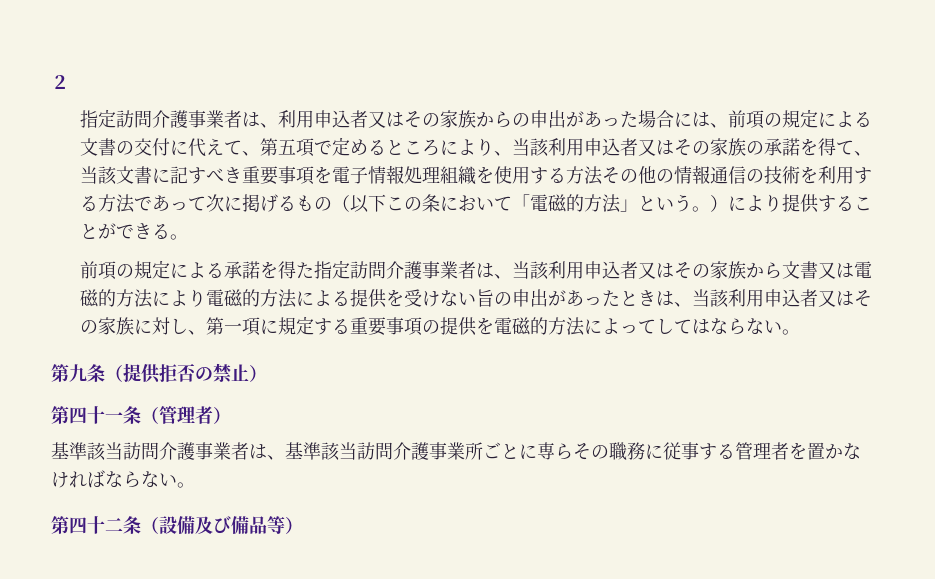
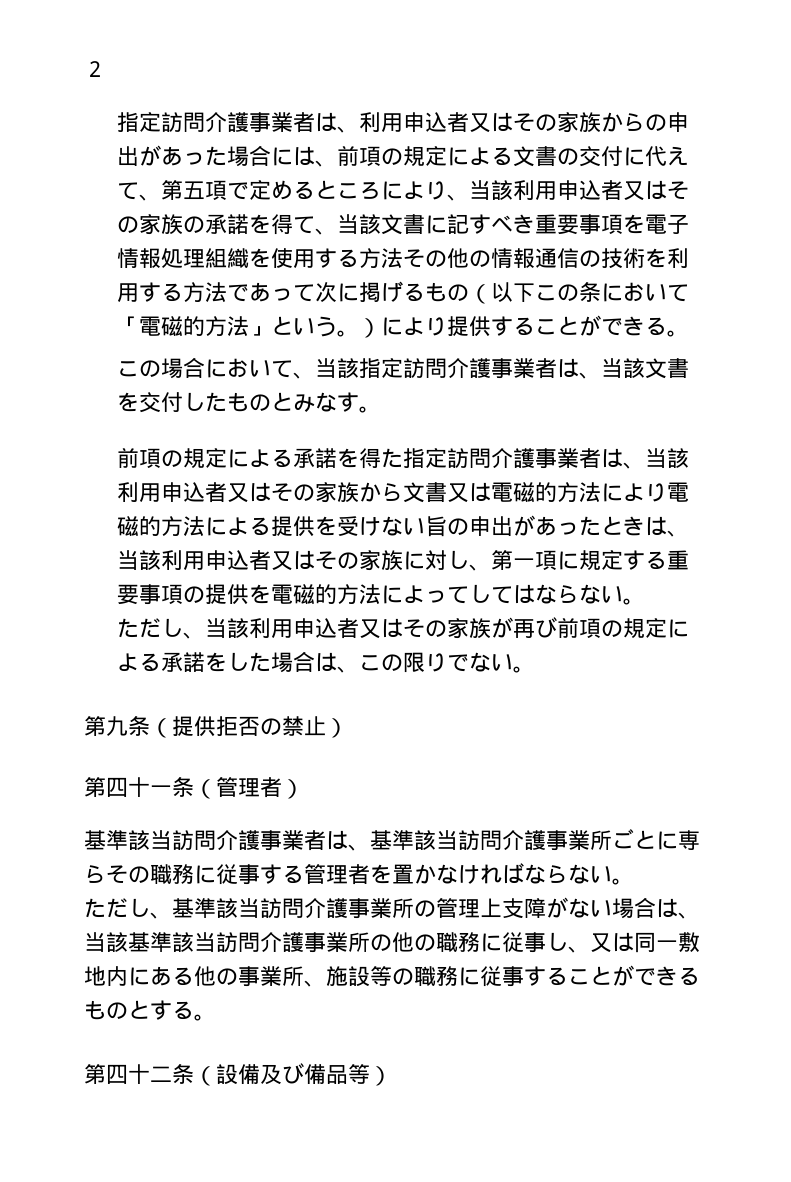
+ この場合において、当該指定訪問介護事業者は、当該文書を交付したものとみなす。
+ ただし、当該利用申込者又はその家族が再び前項の規定による承諾をした場合は、この限りでない。
+ ただし、基準該当訪問介護事業所の管理上支障がない場合は、当該基準該当訪問介護事業所の他の職務に従事し、又は同一敷地内にある他の事業所、施設等の職務に従事することができるものとする。

